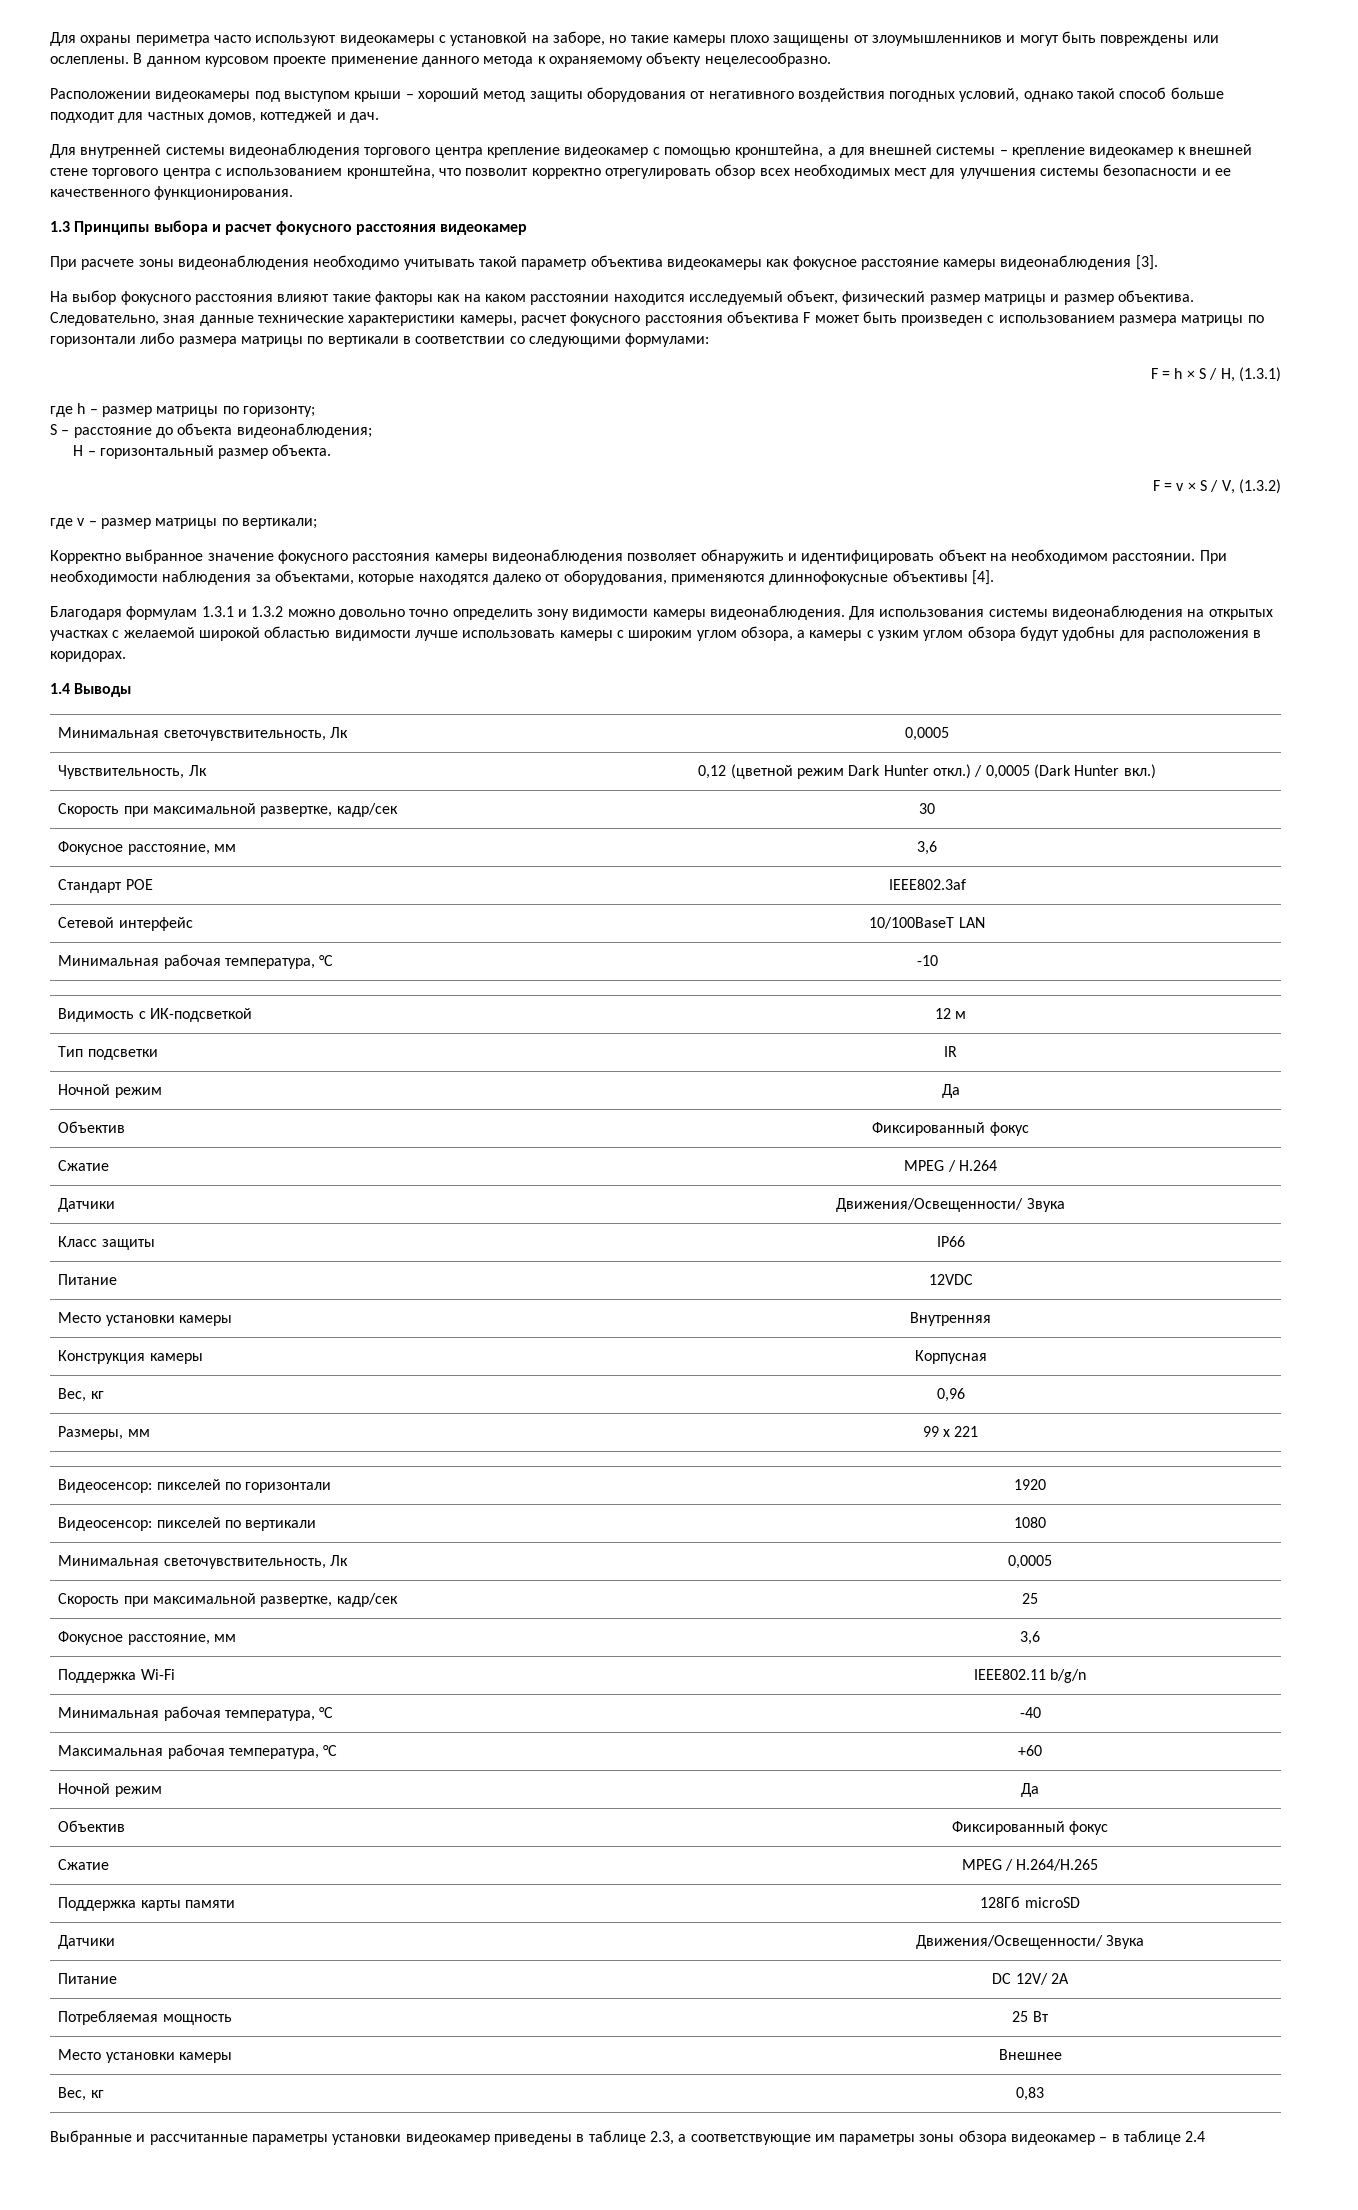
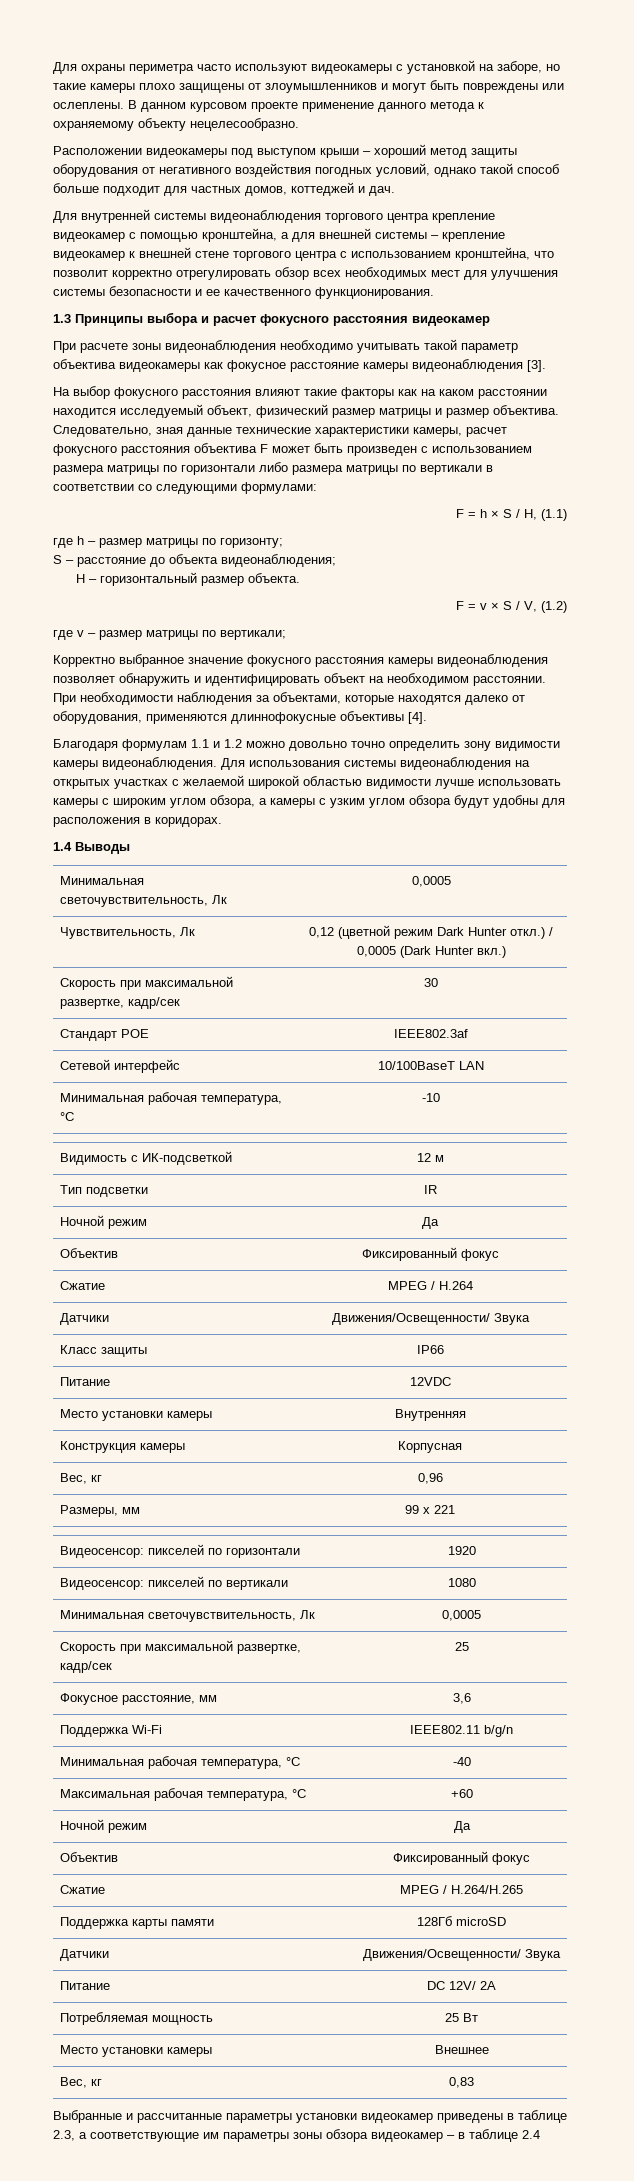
- F = h × S / H, (1.3.1)
+ F = h × S / H, (1.1)
- F = v × S / V, (1.3.2)
+ F = v × S / V, (1.2)
- Благодаря формулам 1.3.1 и 1.3.2 можно довольно точно определить зону видимости камеры видеонаблюдения.
+ Благодаря формулам 1.1 и 1.2 можно довольно точно определить зону видимости камеры видеонаблюдения.
  Скорость при максимальной развертке, кадр/сек | 30
- Фокусное расстояние, мм | 3,6

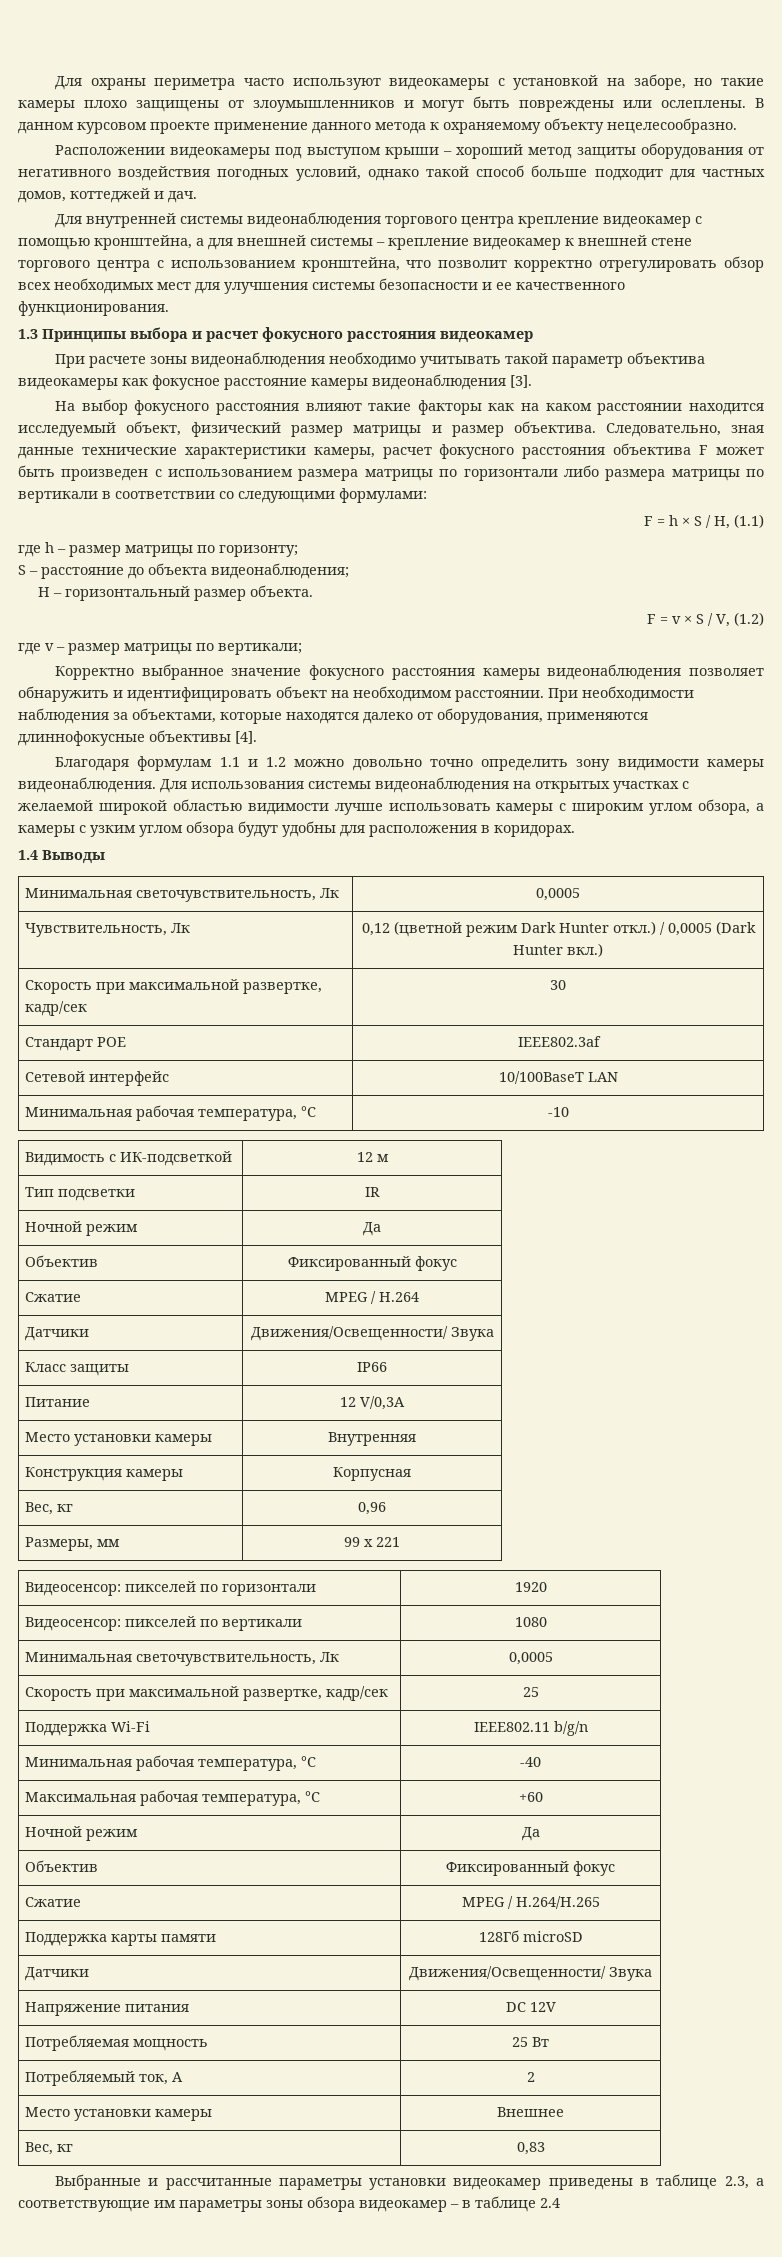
- Питание | 12VDC
+ Питание | 12 V/0,3А
- Фокусное расстояние, мм | 3,6
- Питание | DC 12V/ 2A
+ Напряжение питания | DC 12V
+ Потребляемый ток, А | 2

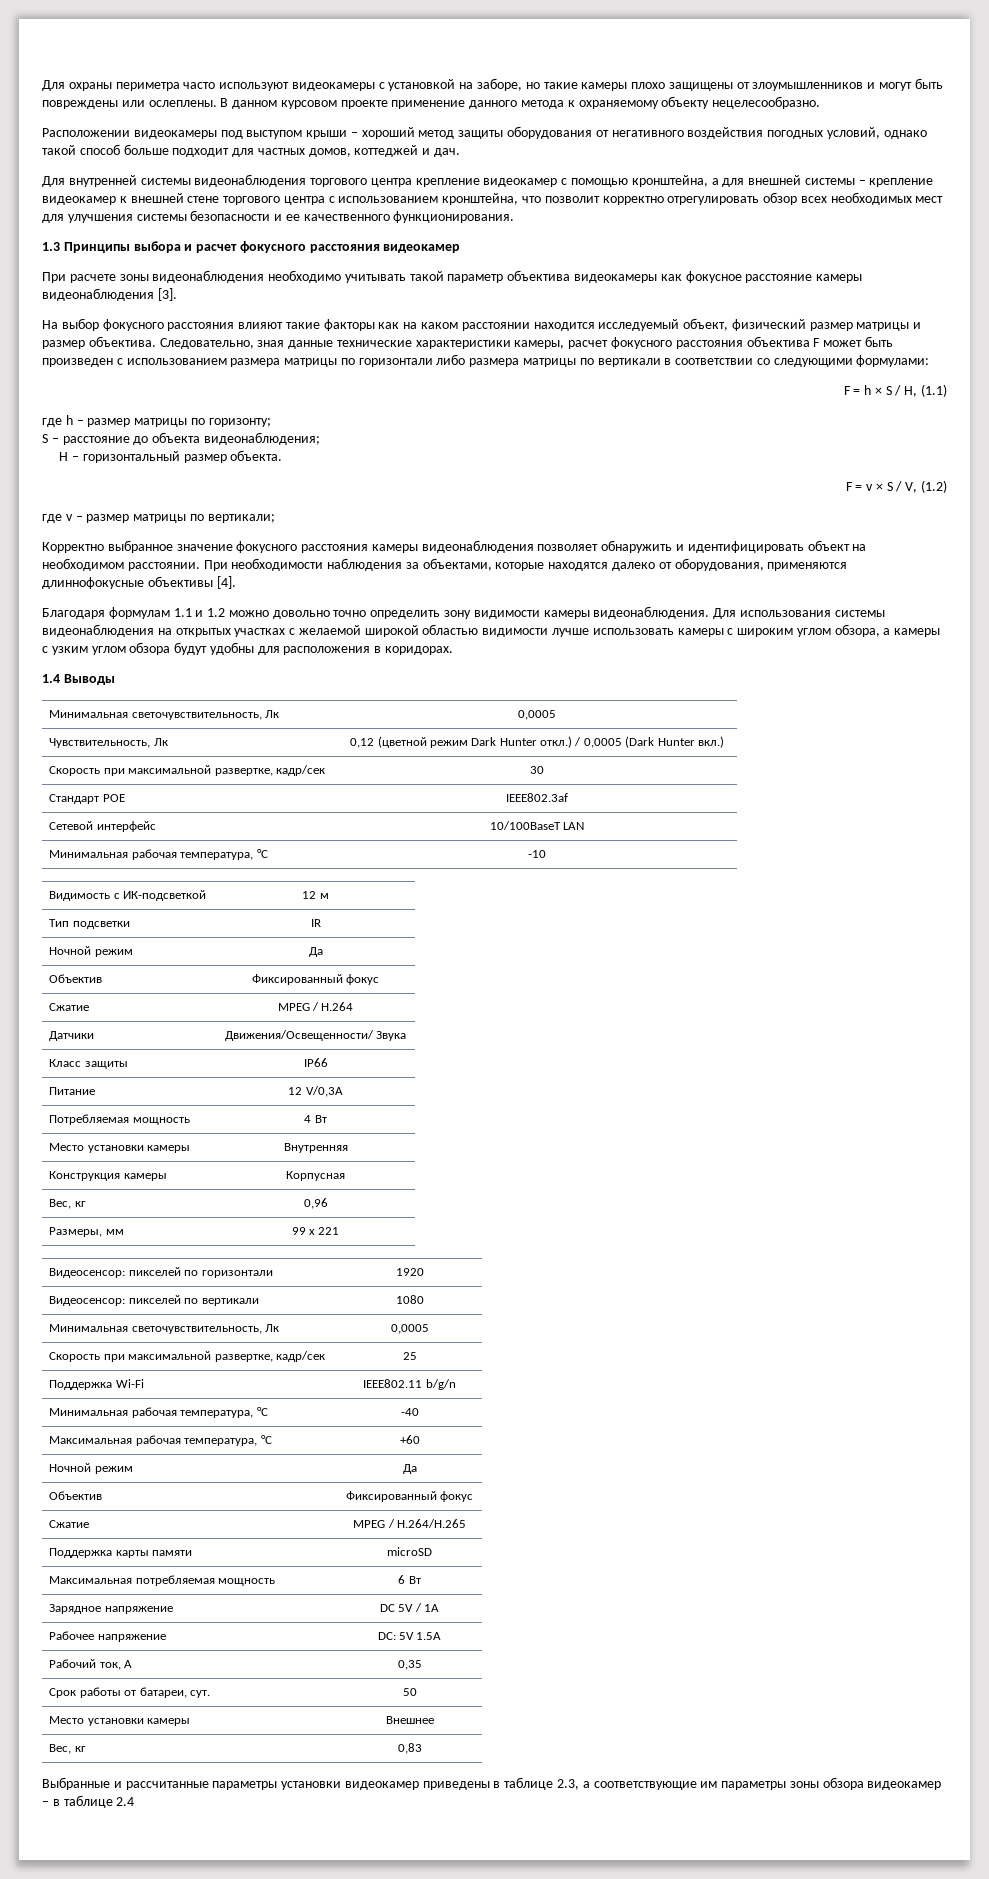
+ Потребляемая мощность | 4 Вт
- Поддержка карты памяти | 128Гб microSD
- Датчики | Движения/Освещенности/ Звука
- Напряжение питания | DC 12V
- Потребляемая мощность | 25 Вт
- Потребляемый ток, А | 2
+ Поддержка карты памяти | microSD
+ Максимальная потребляемая мощность | 6 Вт
+ Зарядное напряжение | DC 5V / 1A
+ Рабочее напряжение | DC: 5V 1.5A
+ Рабочий ток, A | 0,35
+ Срок работы от батареи, сут. | 50

